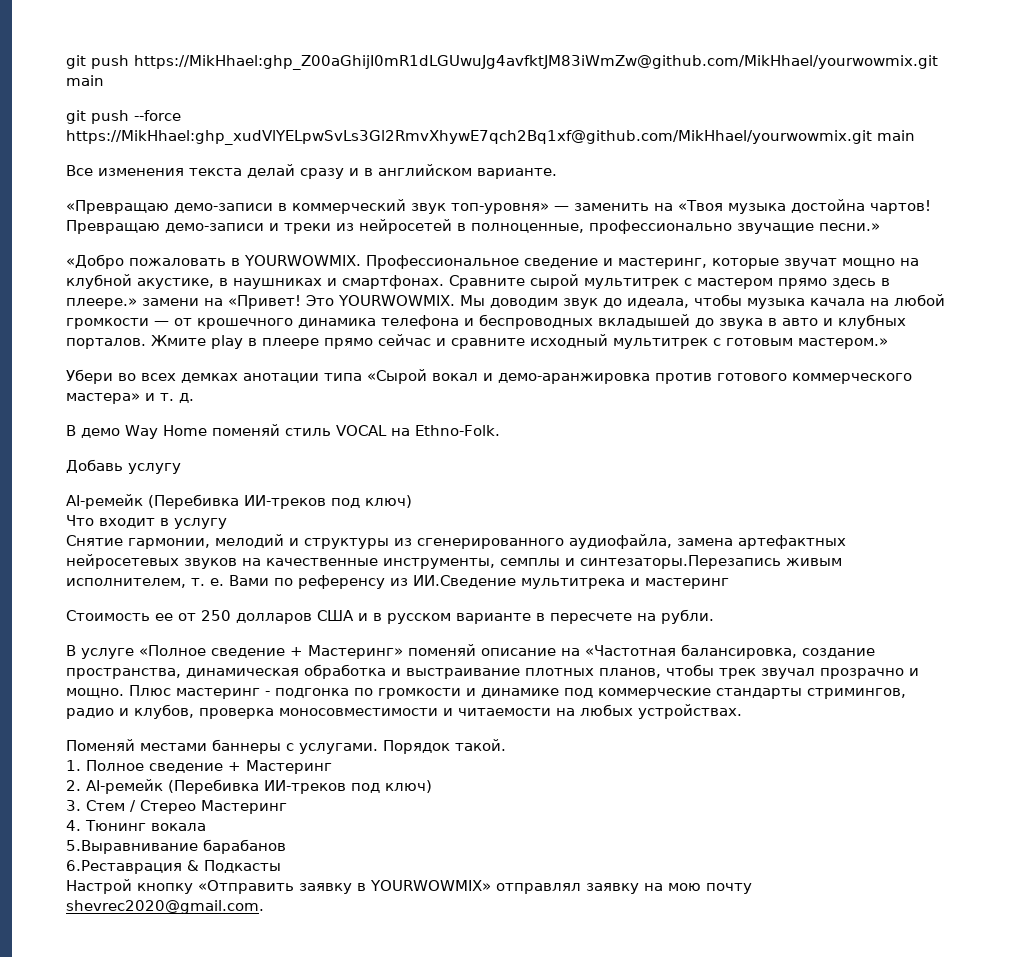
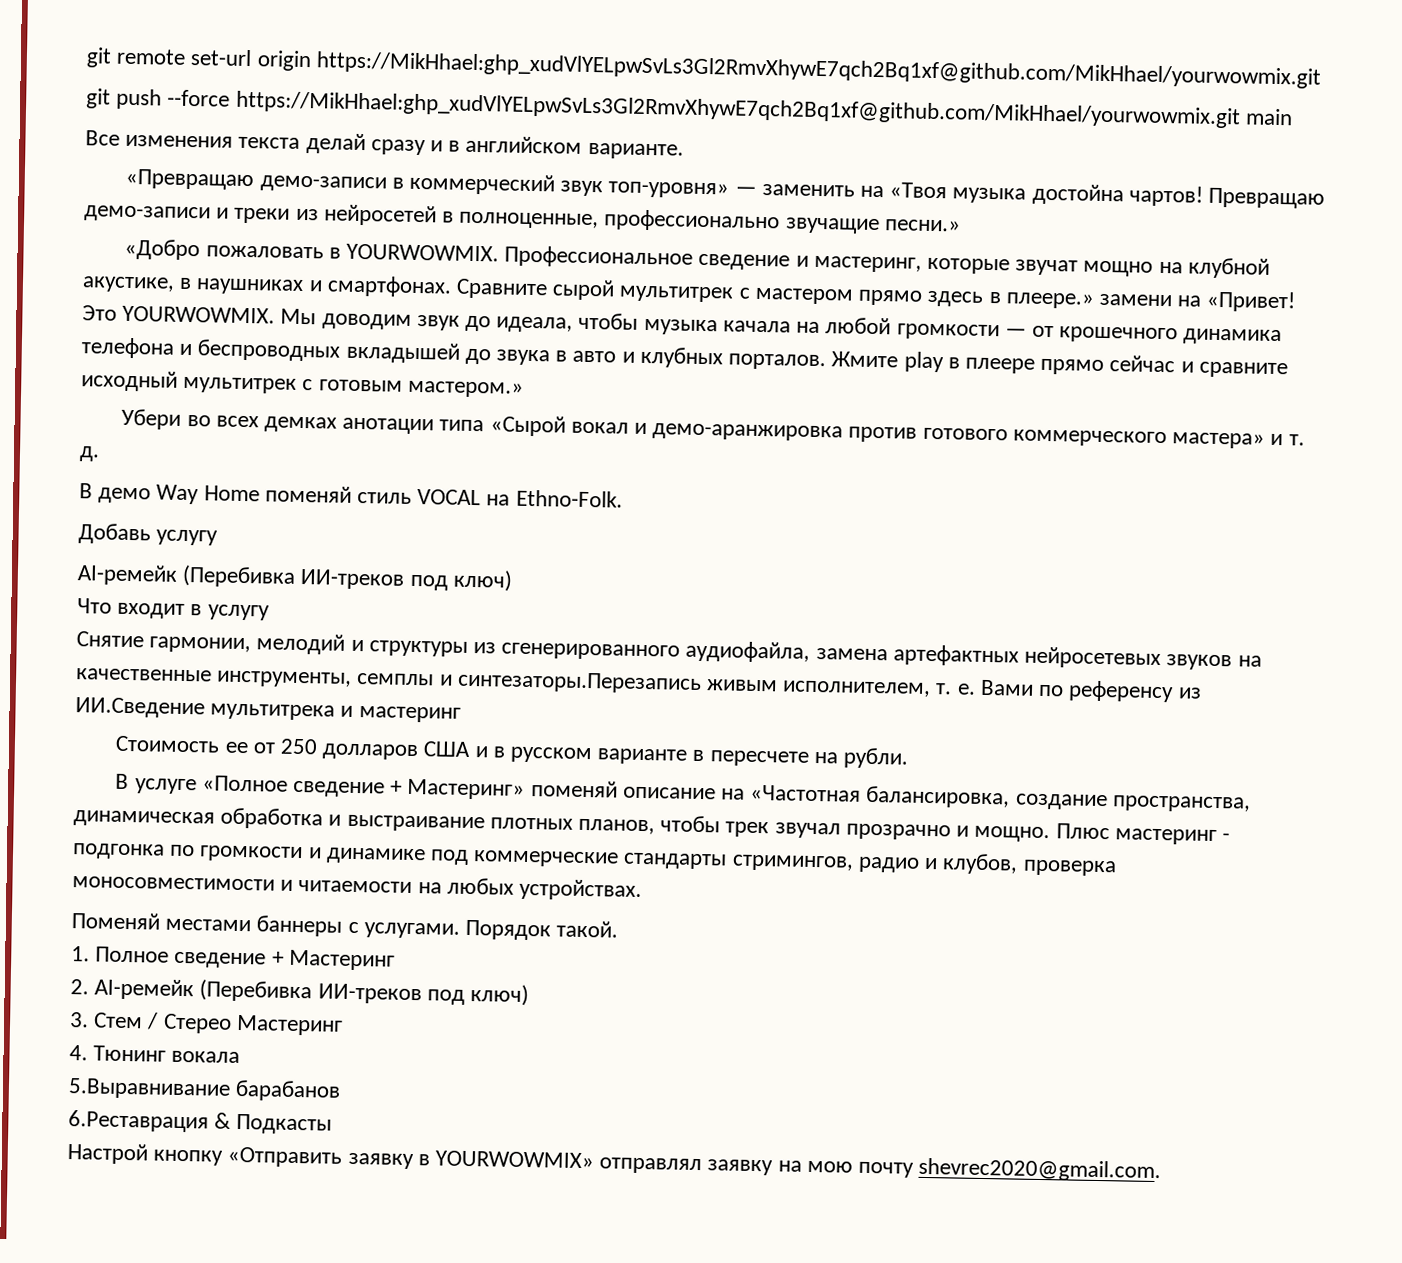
- git push https://MikHhael: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@github.com/MikHhael/yourwowmix.git main
+ git remote set-url origin https://MikHhael: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@github.com/MikHhael/yourwowmix.git

